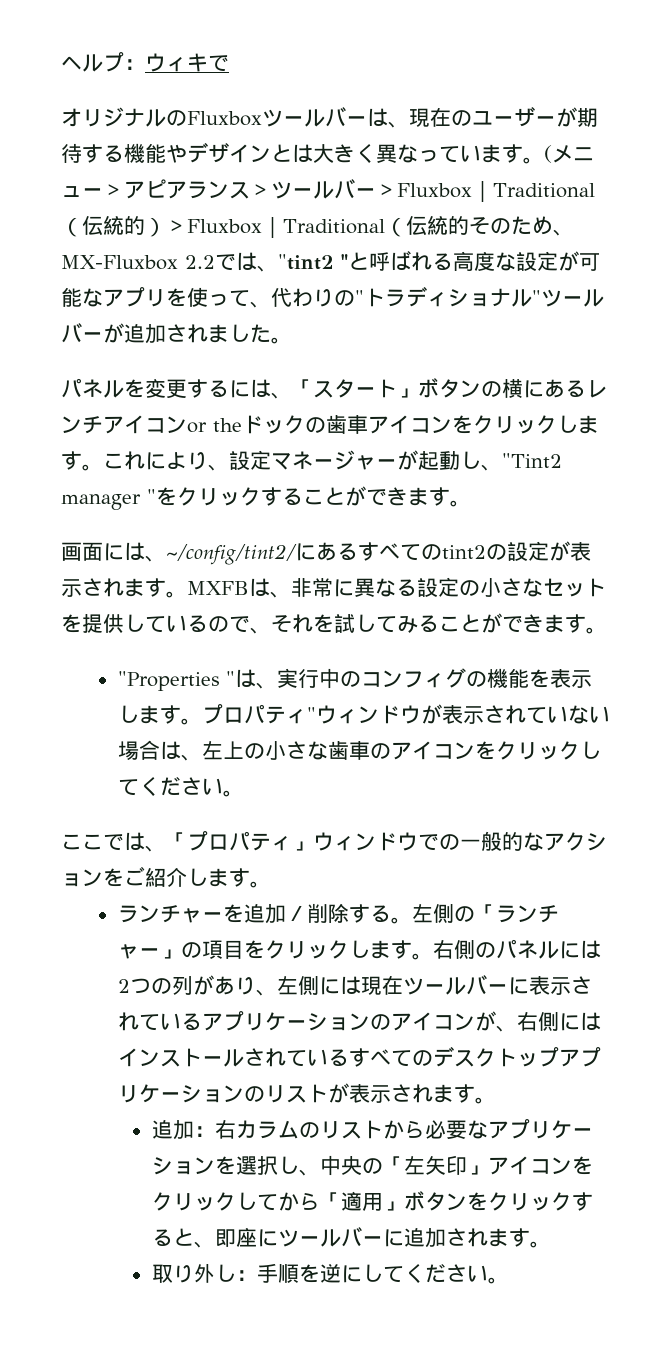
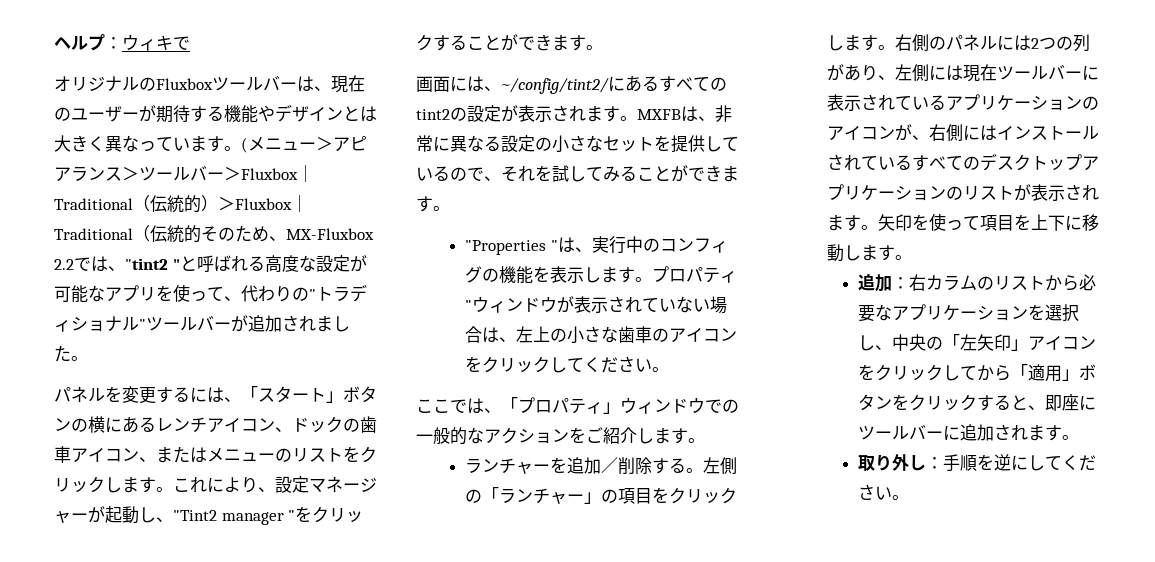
- パネルを変更するには、「スタート」ボタンの横にあるレンチアイコンor theドックの歯車アイコンをクリックします。
+ パネルを変更するには、「スタート」ボタンの横にあるレンチアイコン、ドックの歯車アイコン、またはメニューのリストをクリックします。
+ 矢印を使って項目を上下に移動します。

